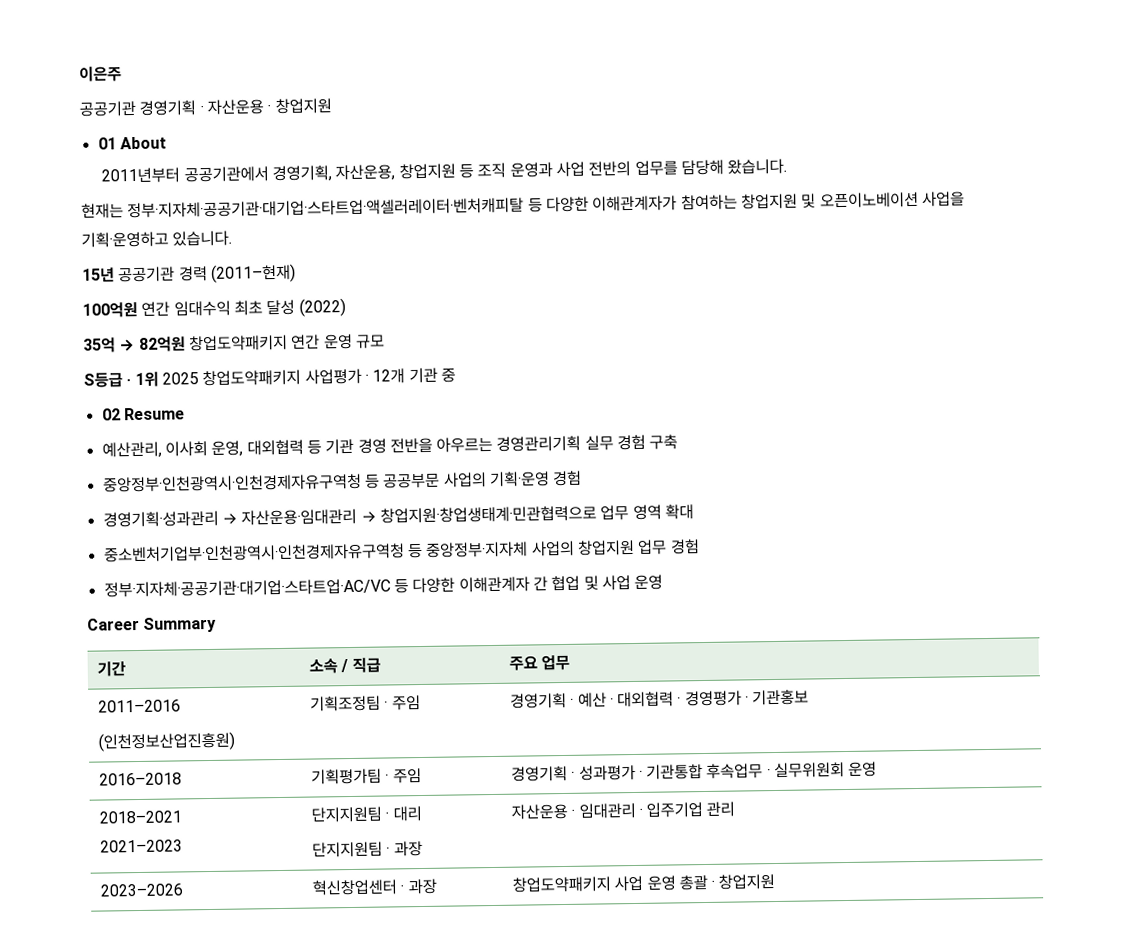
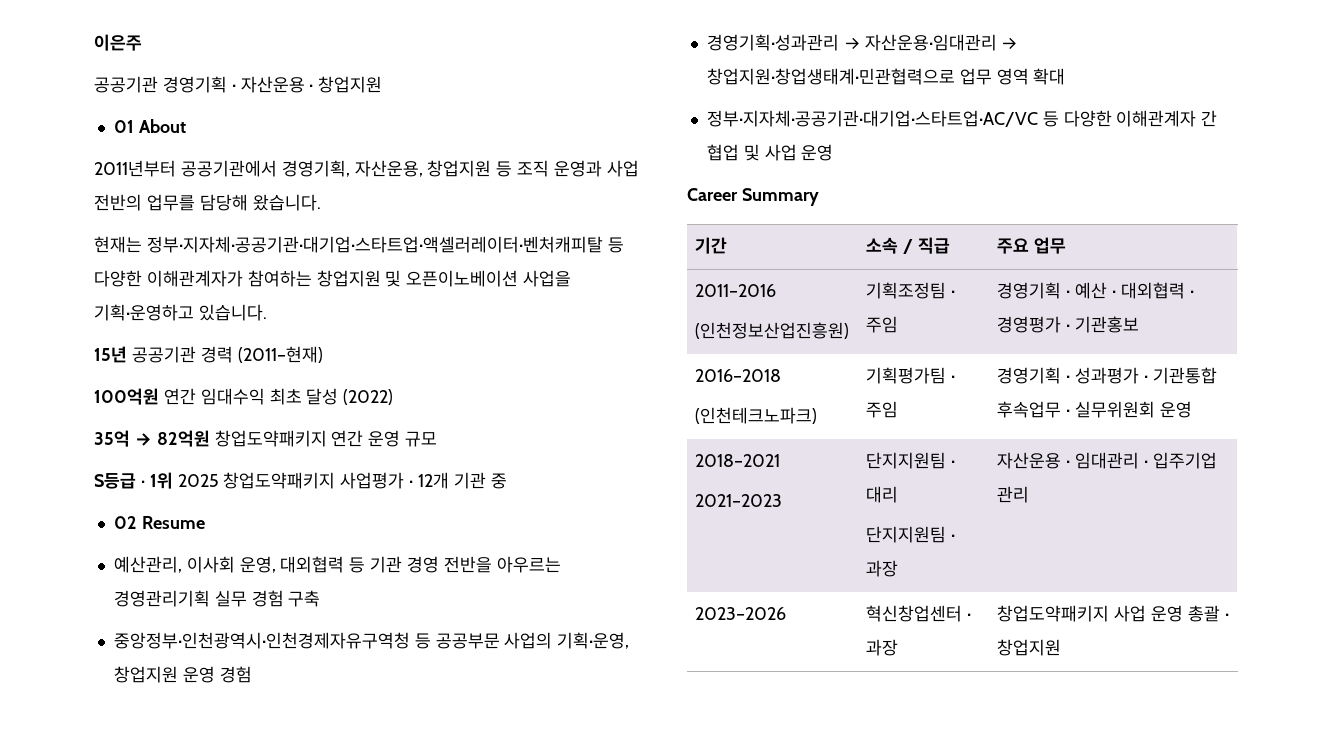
- 중앙정부·인천광역시·인천경제자유구역청 등 공공부문 사업의 기획·운영 경험
+ 중앙정부·인천광역시·인천경제자유구역청 등 공공부문 사업의 기획·운영, 창업지원 운영 경험
- 중소벤처기업부·인천광역시·인천경제자유구역청 등 중앙정부·지자체 사업의 창업지원 업무 경험
- 2016–2018 | 기획평가팀 · 주임 | 경영기획 · 성과평가 · 기관통합 후속업무 · 실무위원회 운영
+ 2016–2018
+ (인천테크노파크) | 기획평가팀 · 주임 | 경영기획 · 성과평가 · 기관통합 후속업무 · 실무위원회 운영

